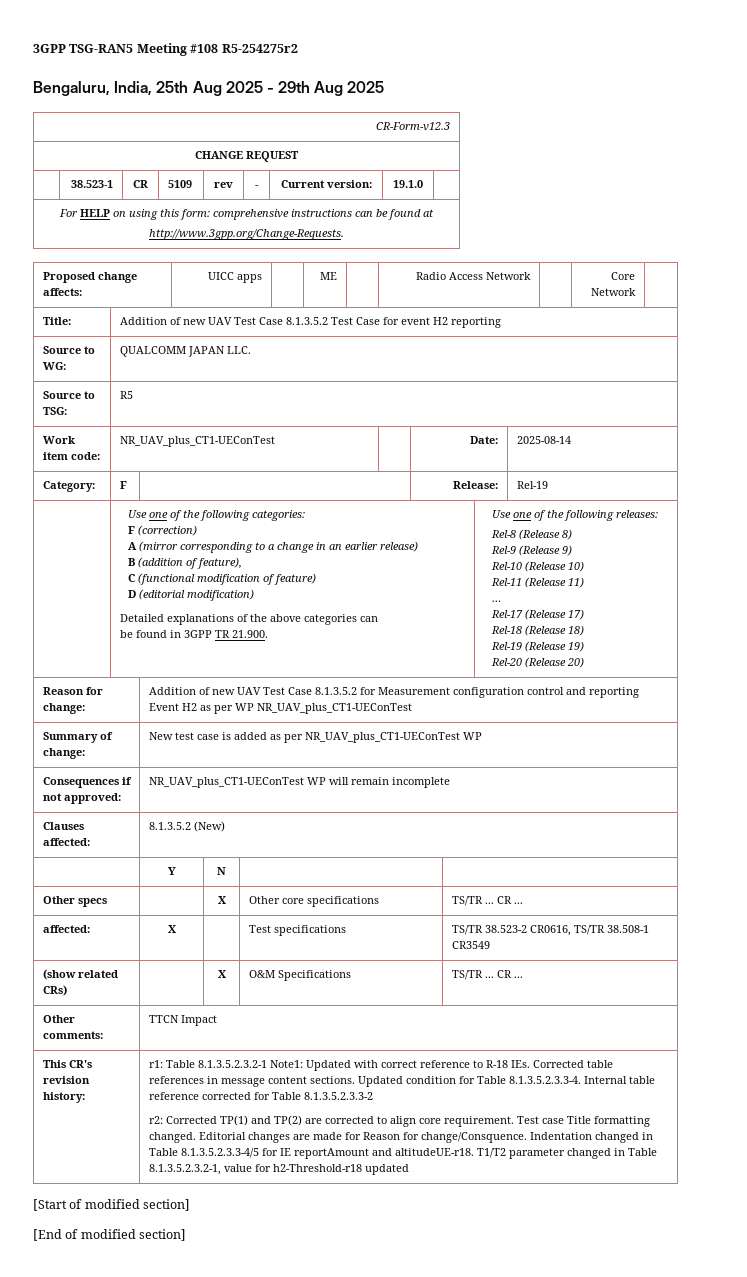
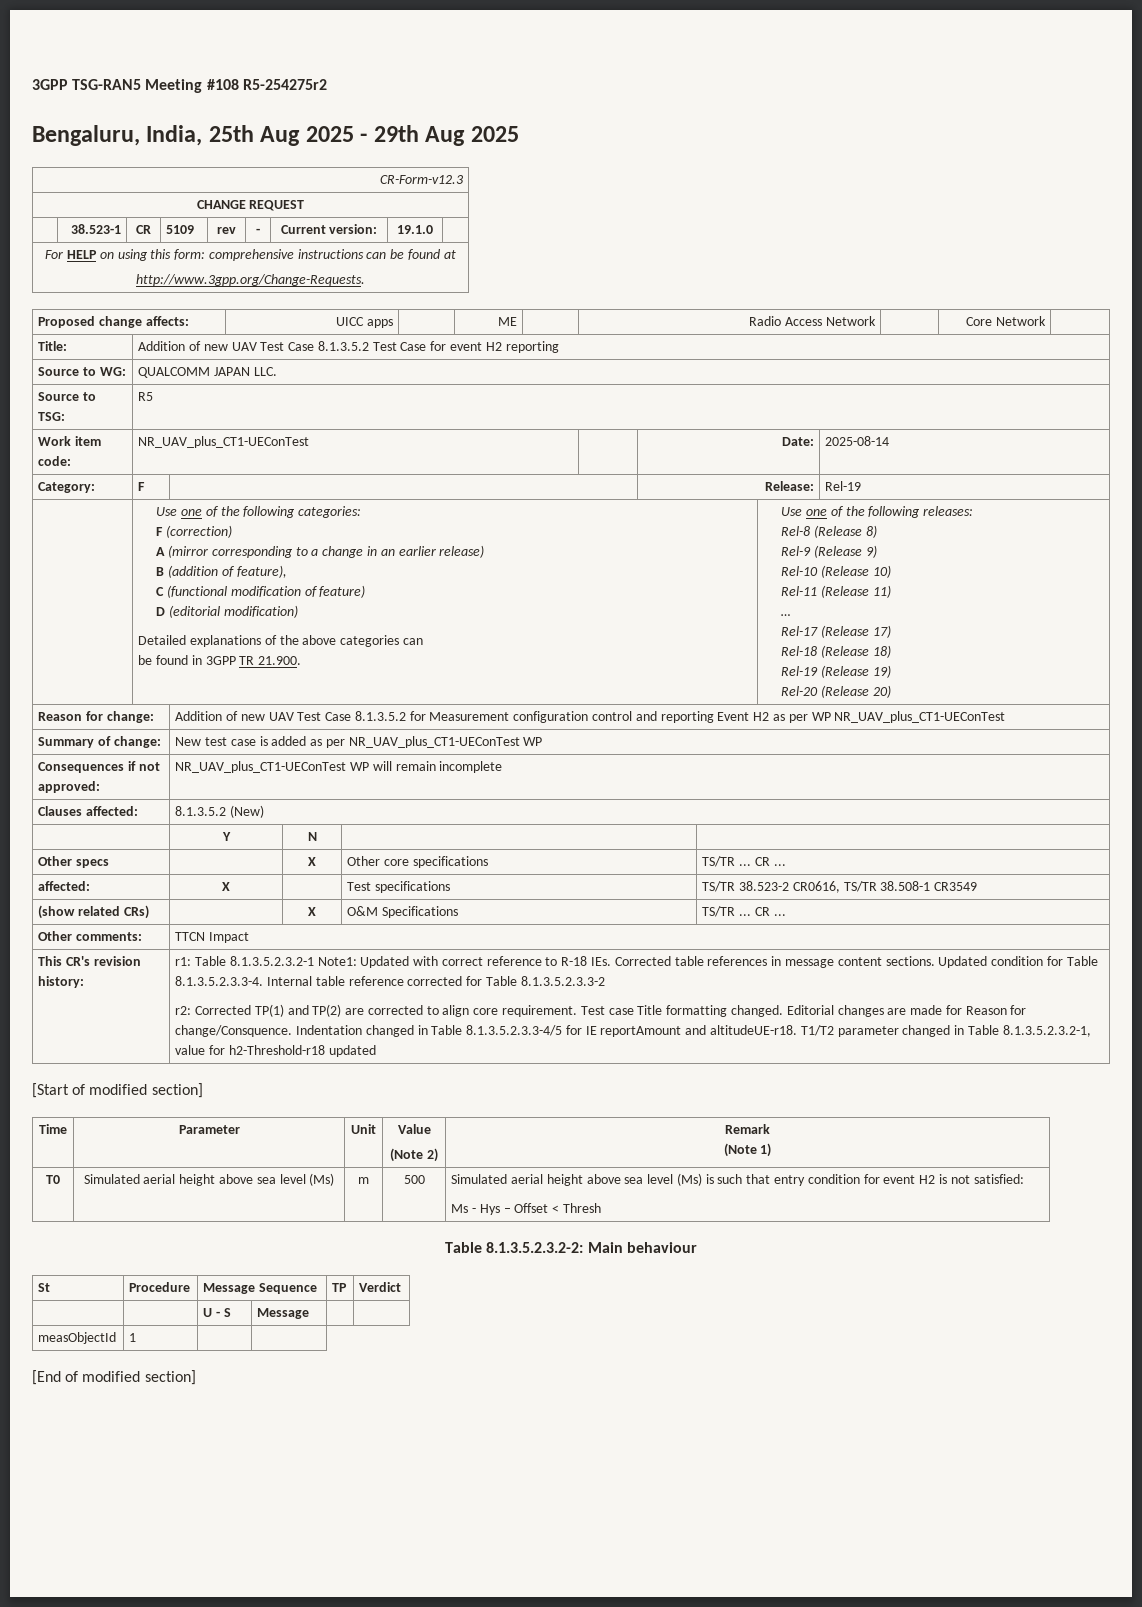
+ Time | Parameter | Unit | Value
+ (Note 2) | Remark
+ (Note 1)
+ T0 | Simulated aerial height above sea level (Ms) | m | 500 | Simulated aerial height above sea level (Ms) is such that entry condition for event H2 is not satisfied:
+ Ms - Hys – Offset < Thresh
+ Table 8.1.3.5.2.3.2-2: Main behaviour
+ St | Procedure | Message Sequence | TP | Verdict
+ | | U - S | Message | |
+ measObjectId | 1 | |

